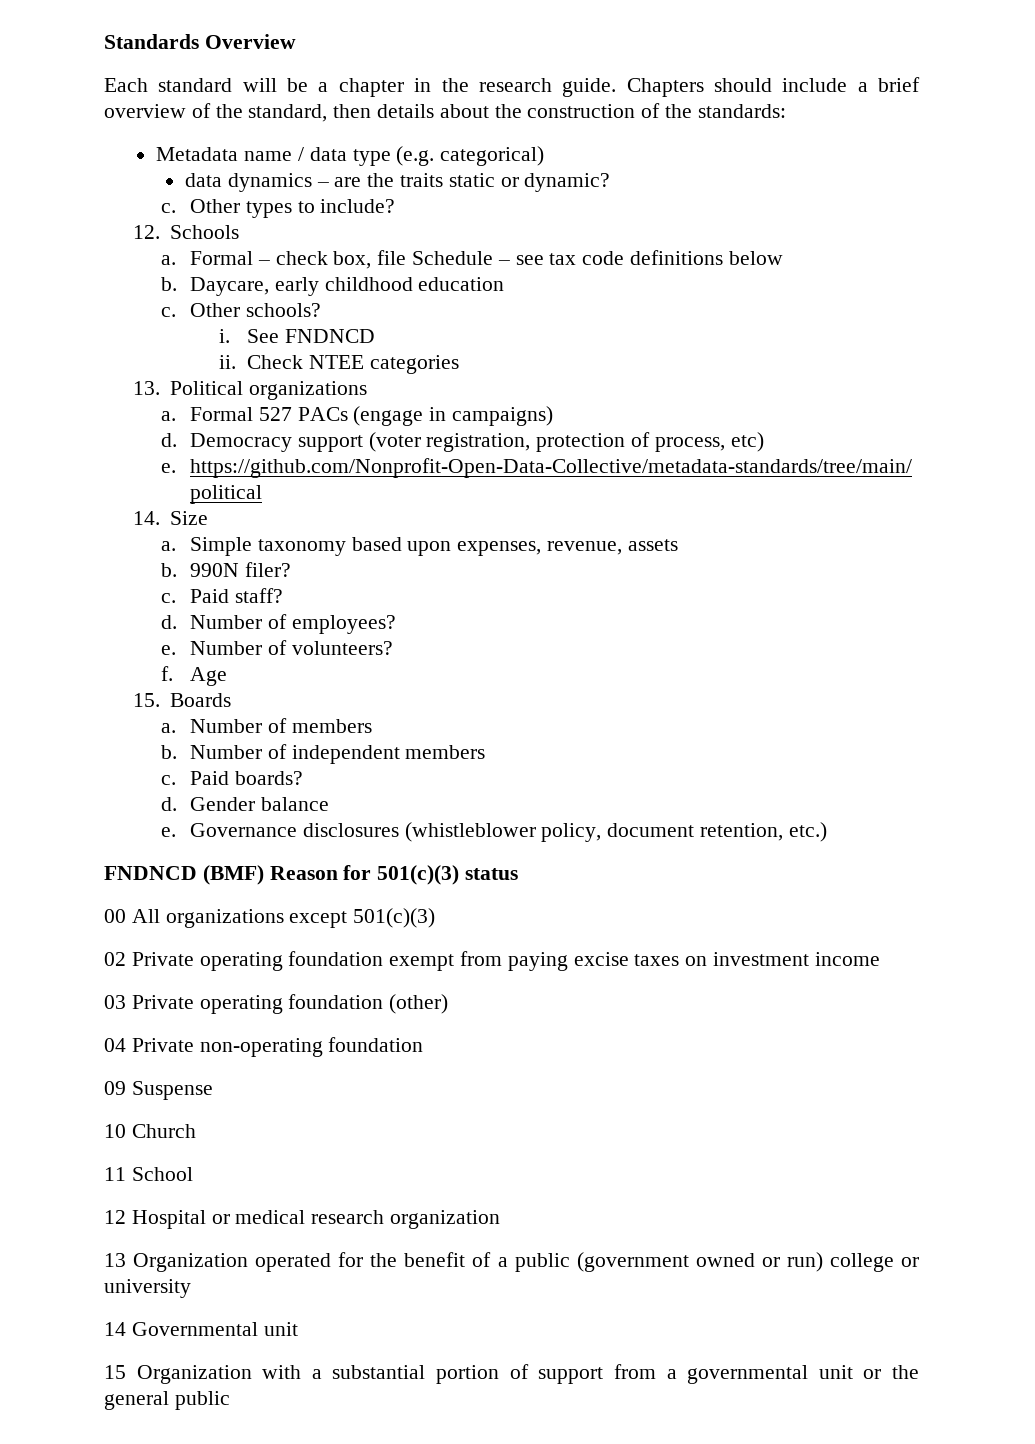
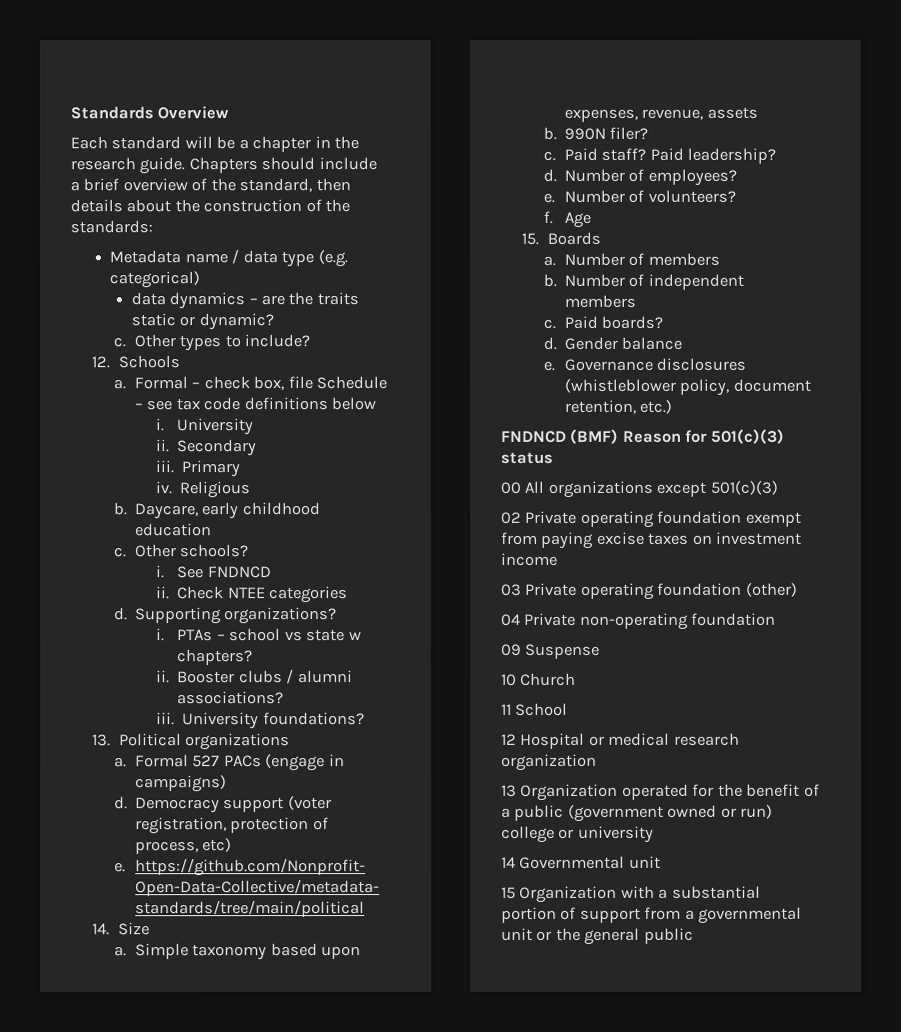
+ i. University
+ ii. Secondary
+ iii. Primary
+ iv. Religious
+ d. Supporting organizations?
+ i. PTAs – school vs state w chapters?
+ ii. Booster clubs / alumni associations?
+ iii. University foundations?
+ Paid leadership?

